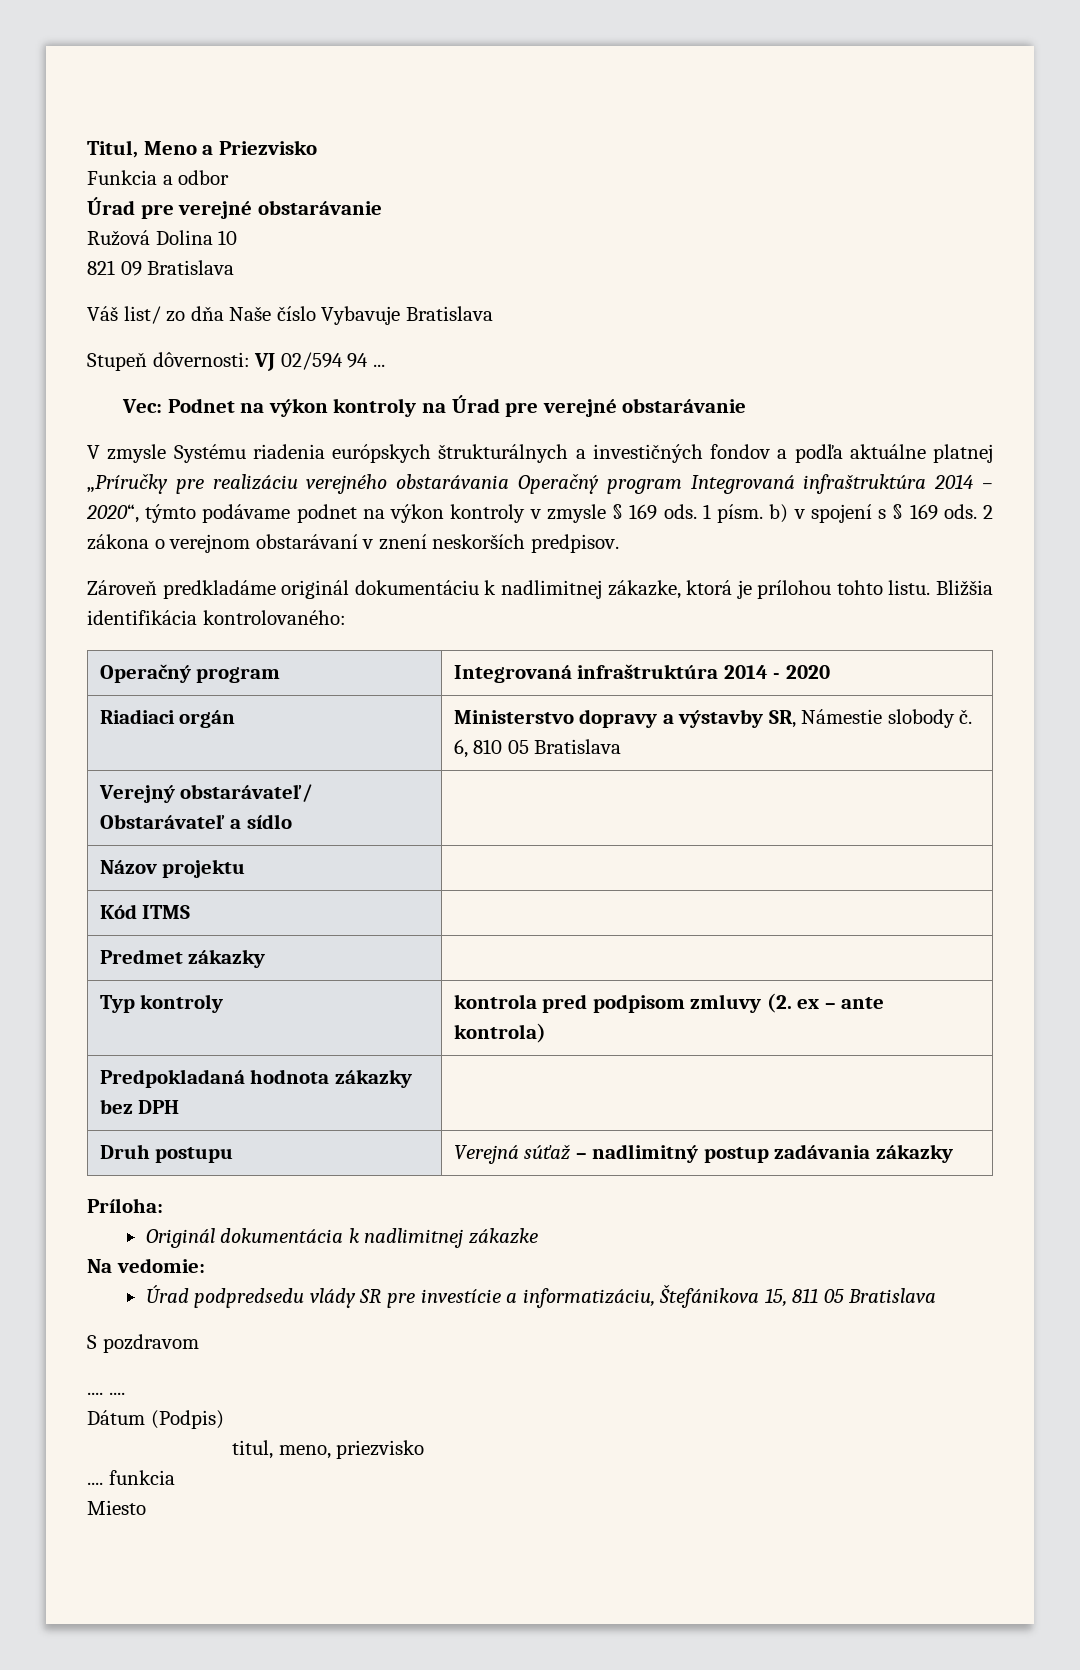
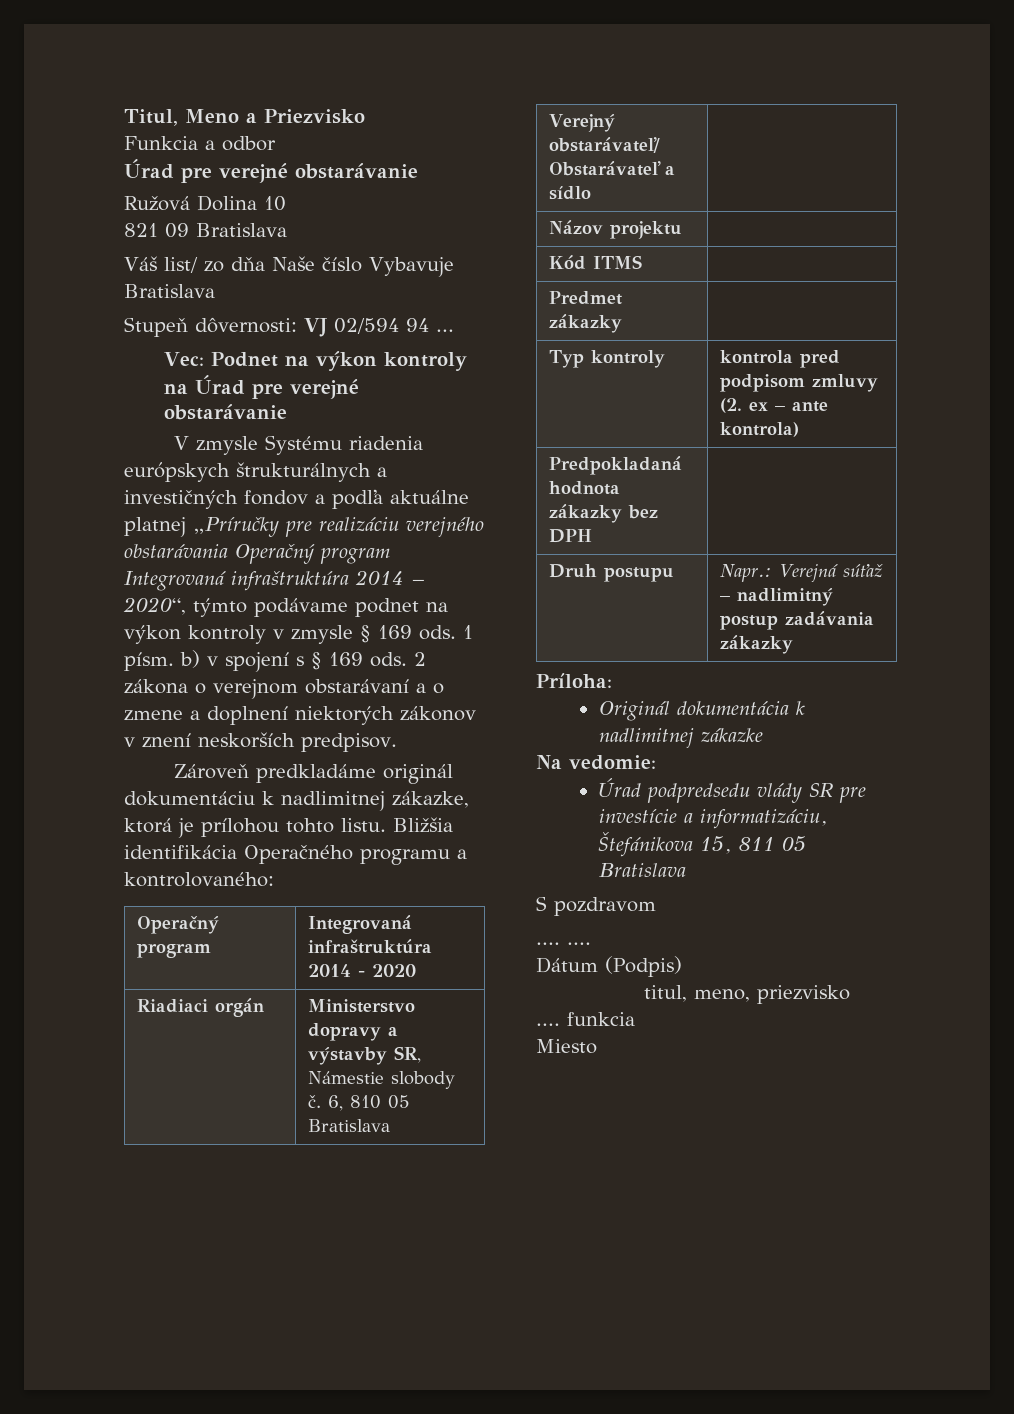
- 2 zákona o verejnom obstarávaní v znení neskorších predpisov.
+ 2 zákona o verejnom obstarávaní a o zmene a doplnení niektorých zákonov v znení neskorších predpisov.
- Bližšia identifikácia kontrolovaného:
+ Bližšia identifikácia Operačného programu a kontrolovaného:
- Druh postupu | Verejná súťaž – nadlimitný postup zadávania zákazky
+ Druh postupu | Napr.: Verejná súťaž – nadlimitný postup zadávania zákazky

